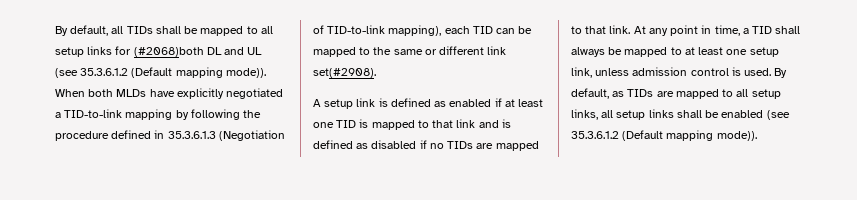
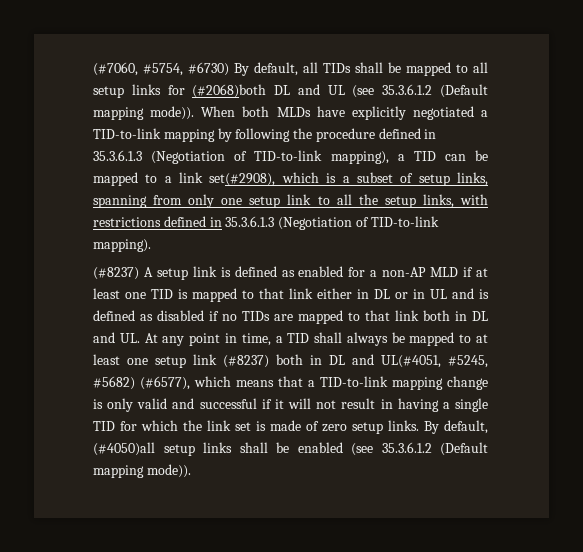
- By default, all TIDs shall be mapped to all setup links for (#2068)both DL and UL (see 35.3.6.1.2 (Default mapping mode)).
+ (#7060, #5754, #6730) By default, all TIDs shall be mapped to all setup links for (#2068)both DL and UL (see 35.3.6.1.2 (Default mapping mode)).
- When both MLDs have explicitly negotiated a TID-to-link mapping by following the procedure defined in 35.3.6.1.3 (Negotiation of TID-to-link mapping), each TID can be mapped to the same or different link set(#2908).
- A setup link is defined as enabled if at least one TID is mapped to that link and is defined as disabled if no TIDs are mapped to that link. At any point in time, a TID shall always be mapped to at least one setup link, unless admission control is used. By default, as TIDs are mapped to all setup links, all setup links shall be enabled (see 35.3.6.1.2 (Default mapping mode)).
+ When both MLDs have explicitly negotiated a TID-to-link mapping by following the procedure defined in 35.3.6.1.3 (Negotiation of TID-to-link mapping), a TID can be mapped to a link set(#2908), which is a subset of setup links, spanning from only one setup link to all the setup links, with restrictions defined in 35.3.6.1.3 (Negotiation of TID-to-link mapping).
+ (#8237) A setup link is defined as enabled for a non-AP MLD if at least one TID is mapped to that link either in DL or in UL and is defined as disabled if no TIDs are mapped to that link both in DL and UL. At any point in time, a TID shall always be mapped to at least one setup link (#8237) both in DL and UL(#4051, #5245, #5682) (#6577), which means that a TID-to-link mapping change is only valid and successful if it will not result in having a single TID for which the link set is made of zero setup links. By default, (#4050)all setup links shall be enabled (see 35.3.6.1.2 (Default mapping mode)).

